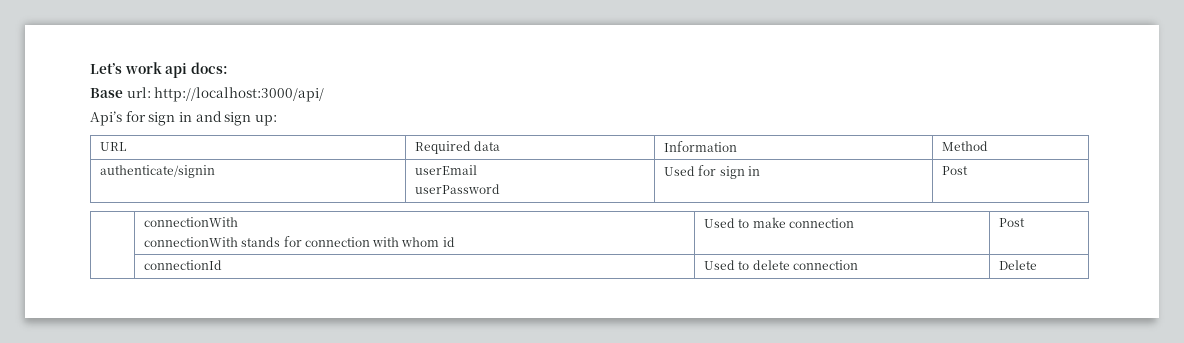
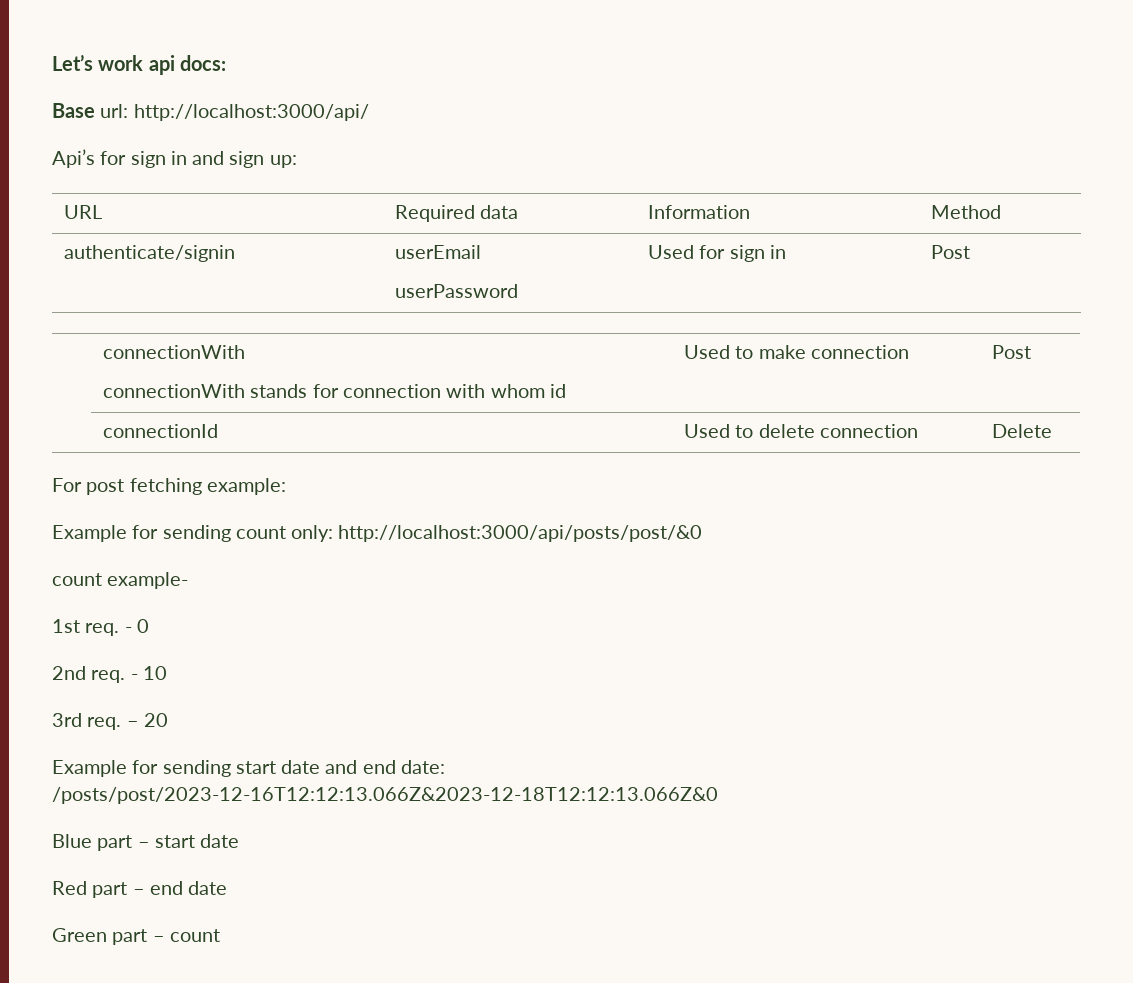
+ For post fetching example:
+ Example for sending count only: http://localhost:3000/api/posts/post/&0
+ count example-
+ 1st req. - 0
+ 2nd req. - 10
+ 3rd req. – 20
+ Example for sending start date and end date: /posts/post/2023-12-16T12:12:13.066Z&2023-12-18T12:12:13.066Z&0
+ Blue part – start date
+ Red part – end date
+ Green part – count

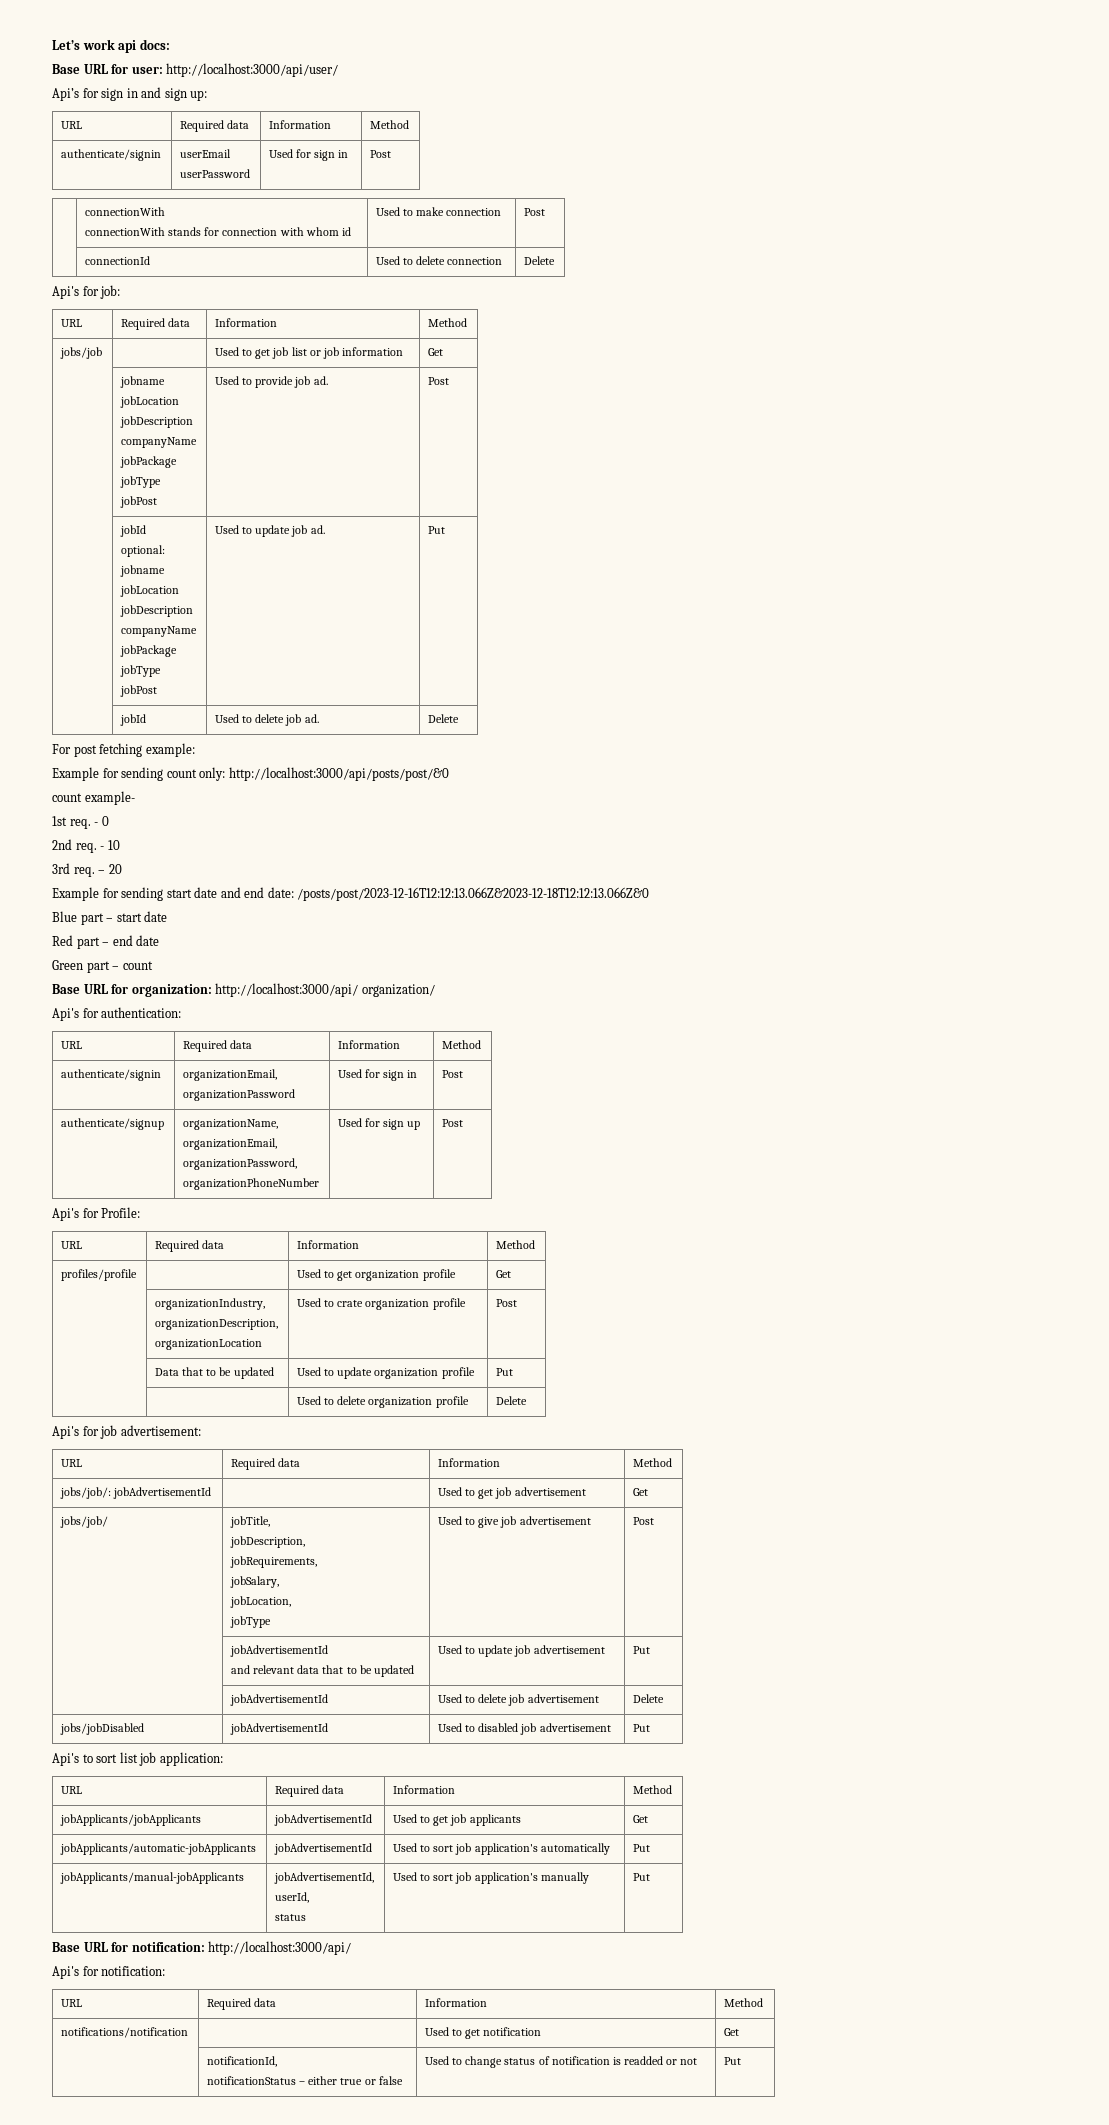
- Base url: http://localhost:3000/api/
+ Base URL for user: http://localhost:3000/api/user/
+ Api's for job:
+ URL | Required data | Information | Method
+ jobs/job | | Used to get job list or job information | Get
+ | jobname
+ jobLocation
+ jobDescription
+ companyName
+ jobPackage
+ jobType
+ jobPost | Used to provide job ad. | Post
+ | jobId
+ optional:
+ jobname
+ jobLocation
+ jobDescription
+ companyName
+ jobPackage
+ jobType
+ jobPost | Used to update job ad. | Put
+ | jobId | Used to delete job ad. | Delete
+ Base URL for organization: http://localhost:3000/api/ organization/
+ Api's for authentication:
+ URL | Required data | Information | Method
+ authenticate/signin | organizationEmail,
+ organizationPassword | Used for sign in | Post
+ authenticate/signup | organizationName,
+ organizationEmail,
+ organizationPassword,
+ organizationPhoneNumber | Used for sign up | Post
+ Api's for Profile:
+ URL | Required data | Information | Method
+ profiles/profile | | Used to get organization profile | Get
+ | organizationIndustry,
+ organizationDescription,
+ organizationLocation | Used to crate organization profile | Post
+ | Data that to be updated | Used to update organization profile | Put
+ | | Used to delete organization profile | Delete
+ Api's for job advertisement:
+ URL | Required data | Information | Method
+ jobs/job/: jobAdvertisementId | | Used to get job advertisement | Get
+ jobs/job/ | jobTitle,
+ jobDescription,
+ jobRequirements,
+ jobSalary,
+ jobLocation,
+ jobType | Used to give job advertisement | Post
+ | jobAdvertisementId
+ and relevant data that to be updated | Used to update job advertisement | Put
+ | jobAdvertisementId | Used to delete job advertisement | Delete
+ jobs/jobDisabled | jobAdvertisementId | Used to disabled job advertisement | Put
+ Api's to sort list job application:
+ URL | Required data | Information | Method
+ jobApplicants/jobApplicants | jobAdvertisementId | Used to get job applicants | Get
+ jobApplicants/automatic-jobApplicants | jobAdvertisementId | Used to sort job application's automatically | Put
+ jobApplicants/manual-jobApplicants | jobAdvertisementId,
+ userId,
+ status | Used to sort job application's manually | Put
+ Base URL for notification: http://localhost:3000/api/
+ Api's for notification:
+ URL | Required data | Information | Method
+ notifications/notification | | Used to get notification | Get
+ | notificationId,
+ notificationStatus – either true or false | Used to change status of notification is readded or not | Put

